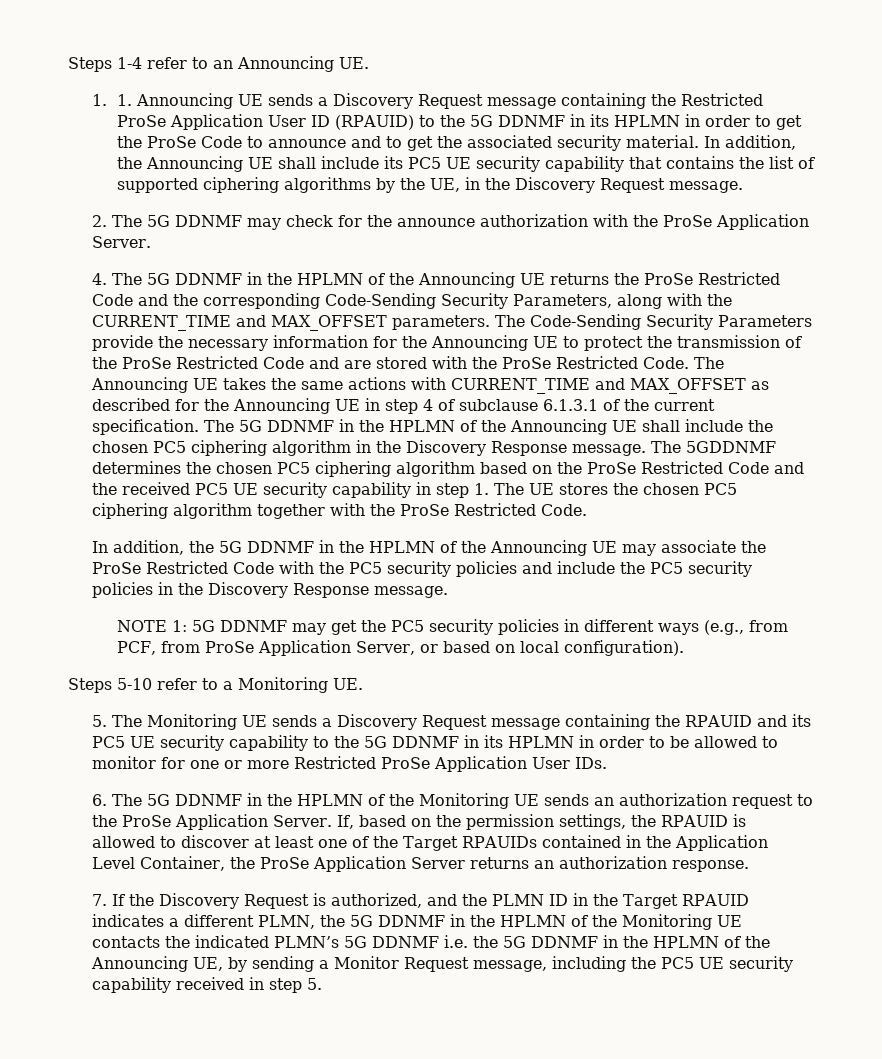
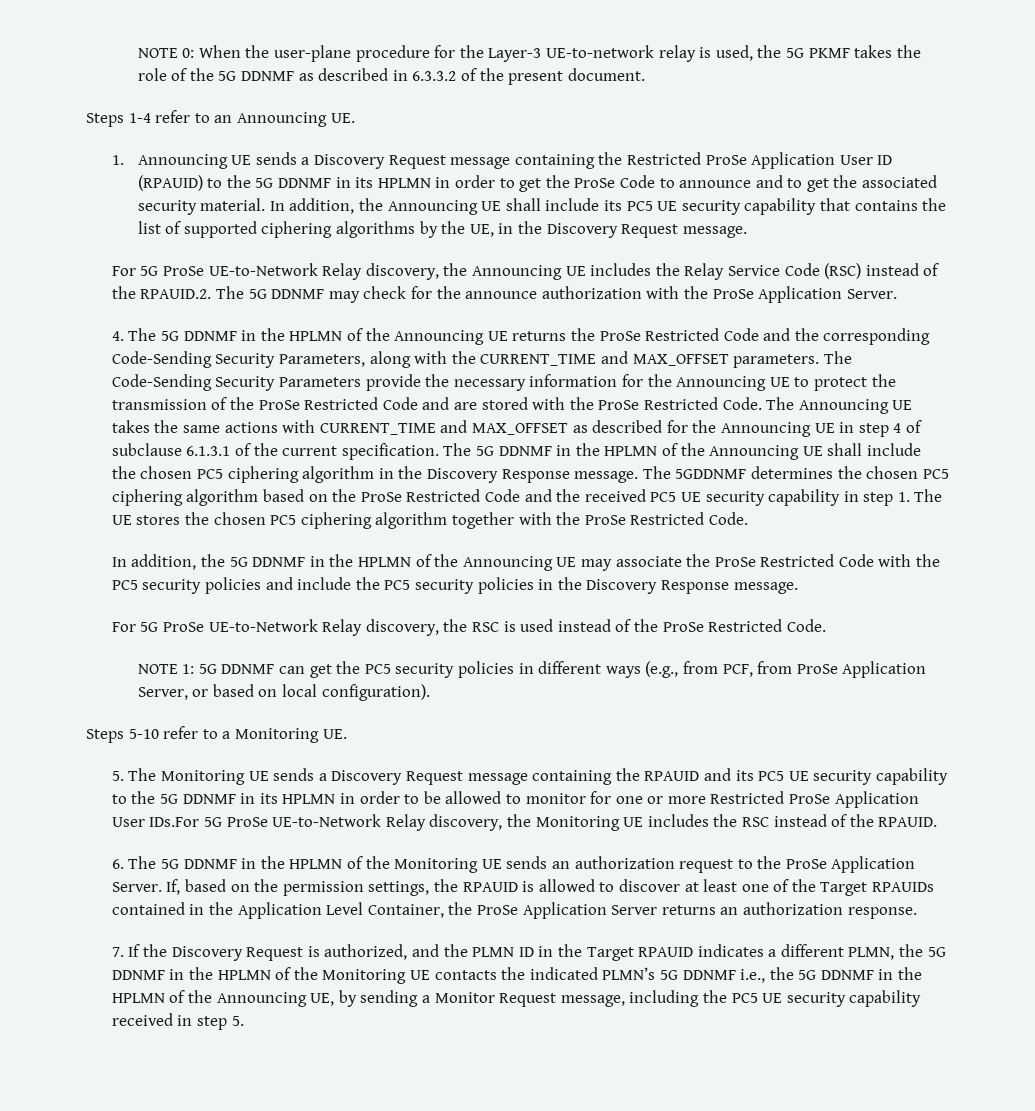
+ NOTE 0: When the user-plane procedure for the Layer-3 UE-to-network relay is used, the 5G PKMF takes the role of the 5G DDNMF as described in 6.3.3.2 of the present document.
- 1. 1. Announcing UE sends a Discovery Request message containing the Restricted ProSe Application User ID (RPAUID) to the 5G DDNMF in its HPLMN in order to get the ProSe Code to announce and to get the associated security material.
+ 1. Announcing UE sends a Discovery Request message containing the Restricted ProSe Application User ID (RPAUID) to the 5G DDNMF in its HPLMN in order to get the ProSe Code to announce and to get the associated security material.
- 2. The 5G DDNMF may check for the announce authorization with the ProSe Application Server.
+ For 5G ProSe UE-to-Network Relay discovery, the Announcing UE includes the Relay Service Code (RSC) instead of the RPAUID.2. The 5G DDNMF may check for the announce authorization with the ProSe Application Server.
+ For 5G ProSe UE-to-Network Relay discovery, the RSC is used instead of the ProSe Restricted Code.
- NOTE 1: 5G DDNMF may get the PC5 security policies in different ways (e.g., from PCF, from ProSe Application Server, or based on local configuration).
+ NOTE 1: 5G DDNMF can get the PC5 security policies in different ways (e.g., from PCF, from ProSe Application Server, or based on local configuration).
- 5. The Monitoring UE sends a Discovery Request message containing the RPAUID and its PC5 UE security capability to the 5G DDNMF in its HPLMN in order to be allowed to monitor for one or more Restricted ProSe Application User IDs.
+ 5. The Monitoring UE sends a Discovery Request message containing the RPAUID and its PC5 UE security capability to the 5G DDNMF in its HPLMN in order to be allowed to monitor for one or more Restricted ProSe Application User IDs.For 5G ProSe UE-to-Network Relay discovery, the Monitoring UE includes the RSC instead of the RPAUID.
- 7. If the Discovery Request is authorized, and the PLMN ID in the Target RPAUID indicates a different PLMN, the 5G DDNMF in the HPLMN of the Monitoring UE contacts the indicated PLMN’s 5G DDNMF i.e. the 5G DDNMF in the HPLMN of the Announcing UE, by sending a Monitor Request message, including the PC5 UE security capability received in step 5.
+ 7. If the Discovery Request is authorized, and the PLMN ID in the Target RPAUID indicates a different PLMN, the 5G DDNMF in the HPLMN of the Monitoring UE contacts the indicated PLMN’s 5G DDNMF i.e., the 5G DDNMF in the HPLMN of the Announcing UE, by sending a Monitor Request message, including the PC5 UE security capability received in step 5.

